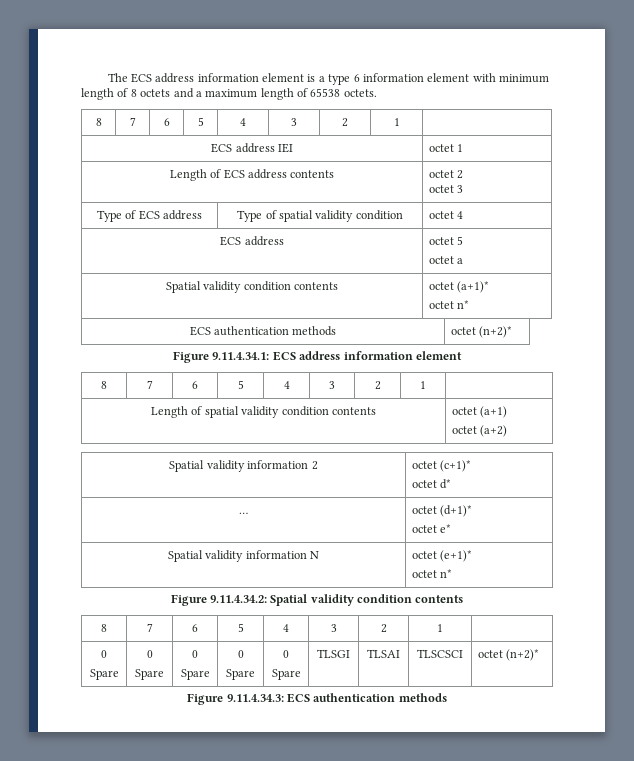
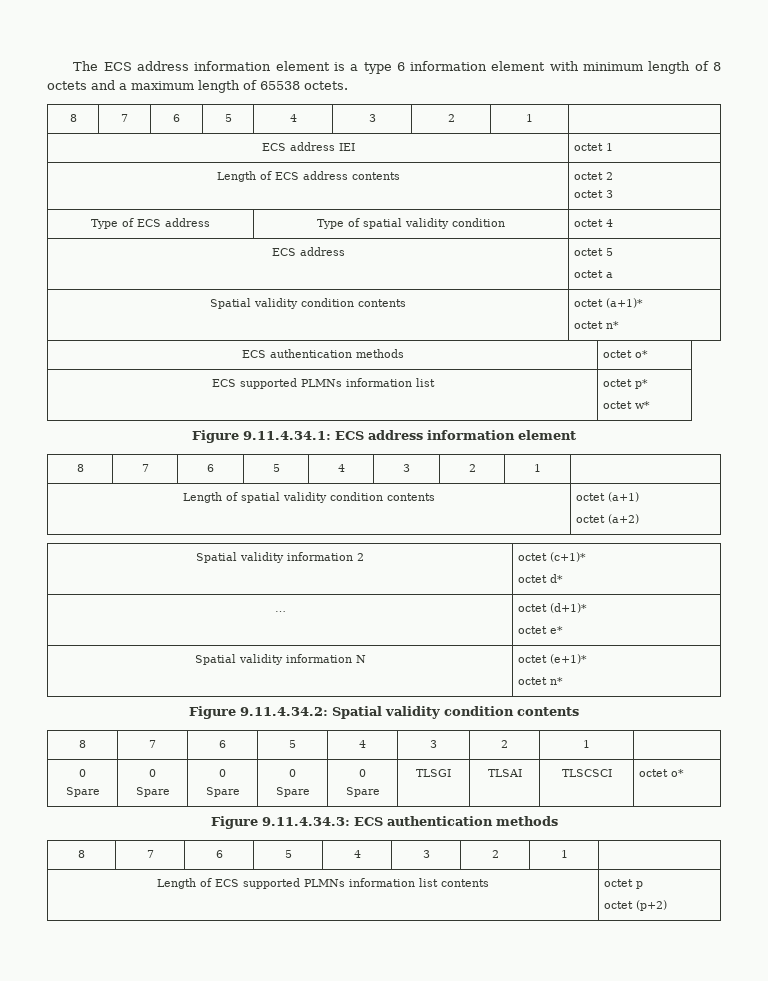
- ECS authentication methods | octet (n+2)*
+ ECS authentication methods | octet o*
+ ECS supported PLMNs information list | octet p*
+ octet w*
  Figure 9.11.4.34.2: Spatial validity condition contents
  8 | 7 | 6 | 5 | 4 | 3 | 2 | 1 |
  0
  Spare | 0
  Spare | 0
  Spare | 0
  Spare | 0
- Spare | TLSGI | TLSAI | TLSCSCI | octet (n+2)*
+ Spare | TLSGI | TLSAI | TLSCSCI | octet o*
  Figure 9.11.4.34.3: ECS authentication methods
+ 8 | 7 | 6 | 5 | 4 | 3 | 2 | 1 |
+ Length of ECS supported PLMNs information list contents | octet p
+ octet (p+2)

